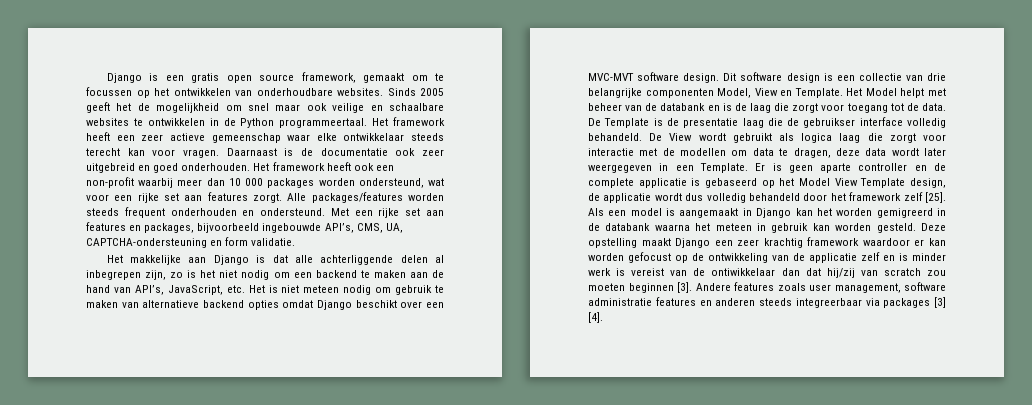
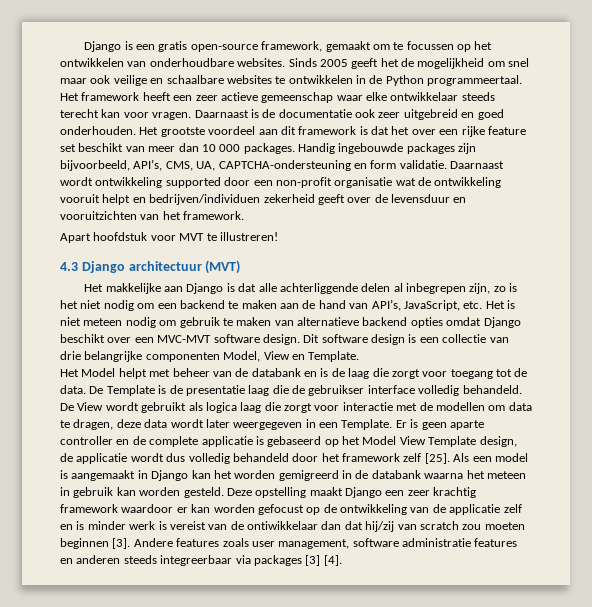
- Django is een gratis open source framework, gemaakt om te focussen op het ontwikkelen van onderhoudbare websites.
+ Django is een gratis open-source framework, gemaakt om te focussen op het ontwikkelen van onderhoudbare websites.
- Het framework heeft ook een non-profit waarbij meer dan 10 000 packages worden ondersteund, wat voor een rijke set aan features zorgt. Alle packages/features worden steeds frequent onderhouden en ondersteund. Met een rijke set aan features en packages, bijvoorbeeld ingebouwde API’s, CMS, UA, CAPTCHA-ondersteuning en form validatie.
+ Het grootste voordeel aan dit framework is dat het over een rijke feature set beschikt van meer dan 10 000 packages. Handig ingebouwde packages zijn bijvoorbeeld, API’s, CMS, UA, CAPTCHA-ondersteuning en form validatie. Daarnaast wordt ontwikkeling supported door een non-profit organisatie wat de ontwikkeling vooruit helpt en bedrijven/individuen zekerheid geeft over de levensduur en vooruitzichten van het framework.
+ Apart hoofdstuk voor MVT te illustreren!
+ 4.3 Django architectuur (MVT)
- Dit software design is een collectie van drie belangrijke componenten Model, View en Template. Het Model helpt met beheer van de databank en is de laag die zorgt voor toegang tot de data.
+ Dit software design is een collectie van drie belangrijke componenten Model, View en Template.
+ Het Model helpt met beheer van de databank en is de laag die zorgt voor toegang tot de data.

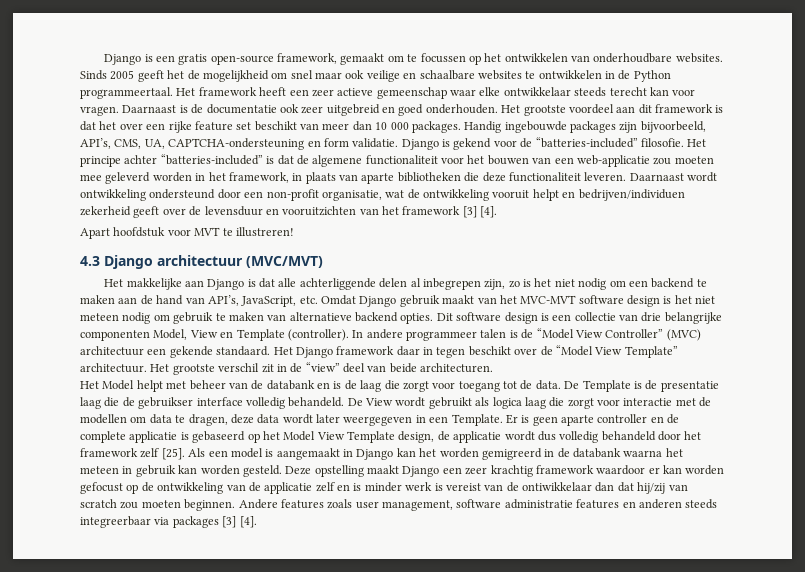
+ Django is gekend voor de “batteries-included” filosofie. Het principe achter “batteries-included” is dat de algemene functionaliteit voor het bouwen van een web-applicatie zou moeten mee geleverd worden in het framework, in plaats van aparte bibliotheken die deze functionaliteit leveren.
- Daarnaast wordt ontwikkeling supported door een non-profit organisatie wat de ontwikkeling vooruit helpt en bedrijven/individuen zekerheid geeft over de levensduur en vooruitzichten van het framework.
+ Daarnaast wordt ontwikkeling ondersteund door een non-profit organisatie, wat de ontwikkeling vooruit helpt en bedrijven/individuen zekerheid geeft over de levensduur en vooruitzichten van het framework [3] [4].
- 4.3 Django architectuur (MVT)
+ 4.3 Django architectuur (MVC/MVT)
- Het makkelijke aan Django is dat alle achterliggende delen al inbegrepen zijn, zo is het niet nodig om een backend te maken aan de hand van API’s, JavaScript, etc. Het is niet meteen nodig om gebruik te maken van alternatieve backend opties omdat Django beschikt over een MVC-MVT software design.
+ Het makkelijke aan Django is dat alle achterliggende delen al inbegrepen zijn, zo is het niet nodig om een backend te maken aan de hand van API’s, JavaScript, etc. Omdat Django gebruik maakt van het MVC-MVT software design is het niet meteen nodig om gebruik te maken van alternatieve backend opties.
- Dit software design is een collectie van drie belangrijke componenten Model, View en Template.
+ Dit software design is een collectie van drie belangrijke componenten Model, View en Template (controller). In andere programmeer talen is de “Model View Controller” (MVC) architectuur een gekende standaard. Het Django framework daar in tegen beschikt over de “Model View Template” architectuur. Het grootste verschil zit in de “view” deel van beide architecturen.
- Deze opstelling maakt Django een zeer krachtig framework waardoor er kan worden gefocust op de ontwikkeling van de applicatie zelf en is minder werk is vereist van de ontiwikkelaar dan dat hij/zij van scratch zou moeten beginnen [3].
+ Deze opstelling maakt Django een zeer krachtig framework waardoor er kan worden gefocust op de ontwikkeling van de applicatie zelf en is minder werk is vereist van de ontiwikkelaar dan dat hij/zij van scratch zou moeten beginnen.

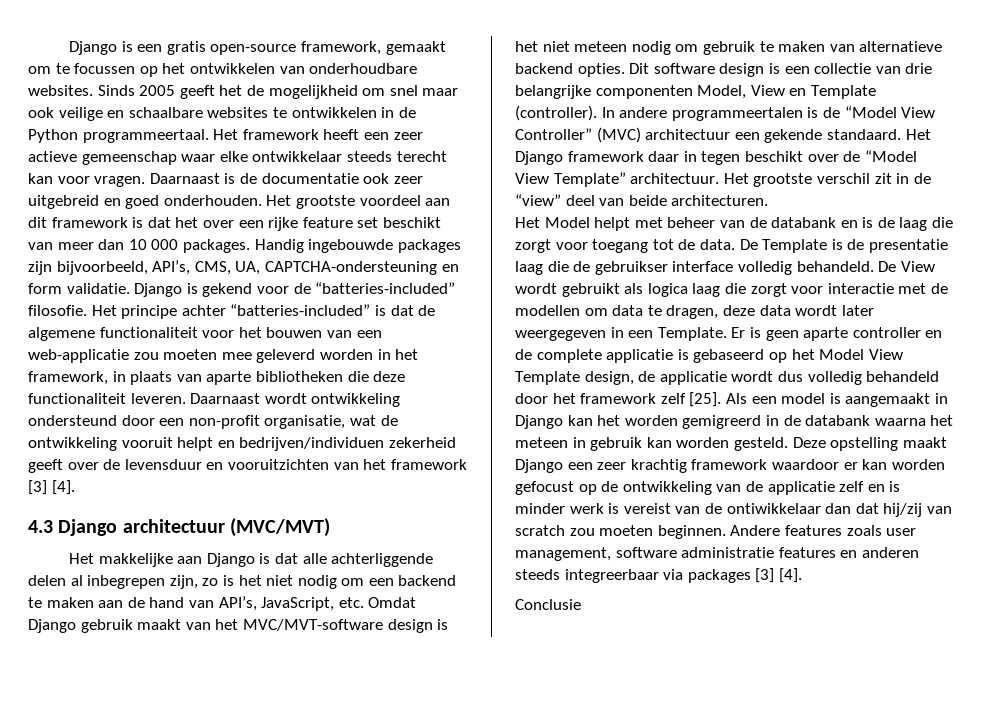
- Apart hoofdstuk voor MVT te illustreren!
- Het makkelijke aan Django is dat alle achterliggende delen al inbegrepen zijn, zo is het niet nodig om een backend te maken aan de hand van API’s, JavaScript, etc. Omdat Django gebruik maakt van het MVC-MVT software design is het niet meteen nodig om gebruik te maken van alternatieve backend opties.
+ Het makkelijke aan Django is dat alle achterliggende delen al inbegrepen zijn, zo is het niet nodig om een backend te maken aan de hand van API’s, JavaScript, etc. Omdat Django gebruik maakt van het MVC/MVT-software design is het niet meteen nodig om gebruik te maken van alternatieve backend opties.
- In andere programmeer talen is de “Model View Controller” (MVC) architectuur een gekende standaard.
+ In andere programmeertalen is de “Model View Controller” (MVC) architectuur een gekende standaard.
+ Conclusie

